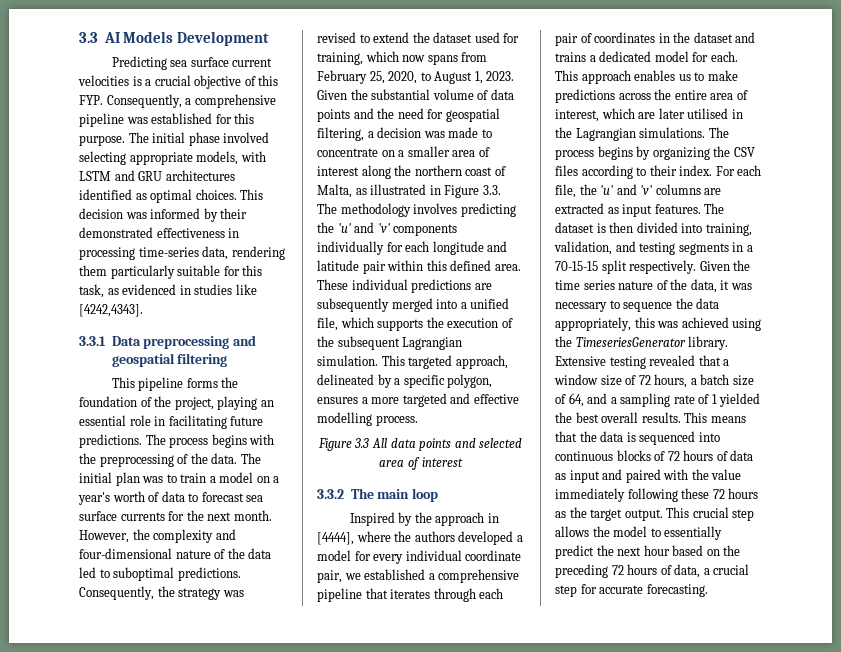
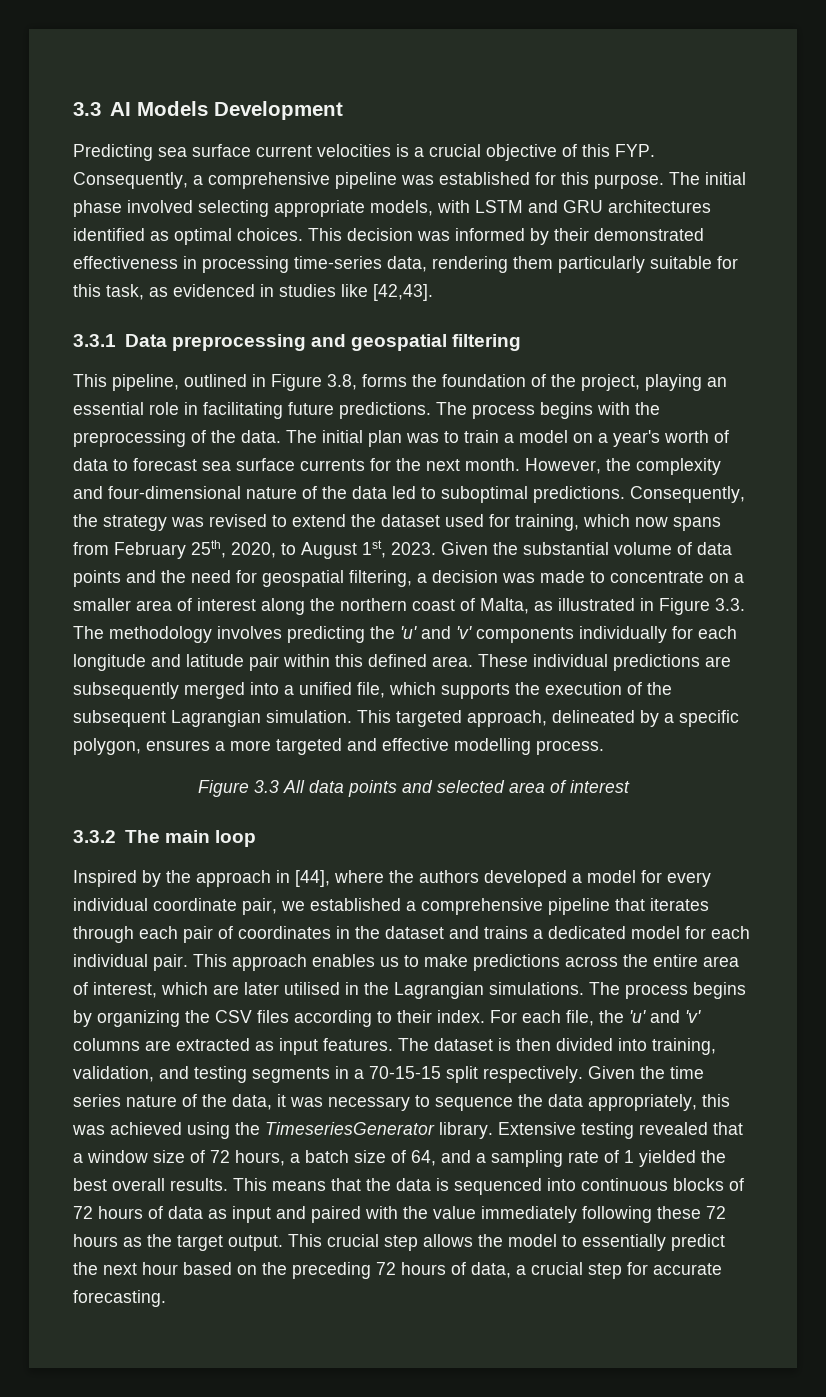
- This decision was informed by their demonstrated effectiveness in processing time-series data, rendering them particularly suitable for this task, as evidenced in studies like [4242,4343].
+ This decision was informed by their demonstrated effectiveness in processing time-series data, rendering them particularly suitable for this task, as evidenced in studies like [42,43].
- This pipeline forms the foundation of the project, playing an essential role in facilitating future predictions.
+ This pipeline, outlined in Figure 3.8, forms the foundation of the project, playing an essential role in facilitating future predictions.
- Consequently, the strategy was revised to extend the dataset used for training, which now spans from February 25, 2020, to August 1, 2023.
+ Consequently, the strategy was revised to extend the dataset used for training, which now spans from February 25th, 2020, to August 1st, 2023.
- Inspired by the approach in [4444], where the authors developed a model for every individual coordinate pair, we established a comprehensive pipeline that iterates through each pair of coordinates in the dataset and trains a dedicated model for each.
+ Inspired by the approach in [44], where the authors developed a model for every individual coordinate pair, we established a comprehensive pipeline that iterates through each pair of coordinates in the dataset and trains a dedicated model for each individual pair.

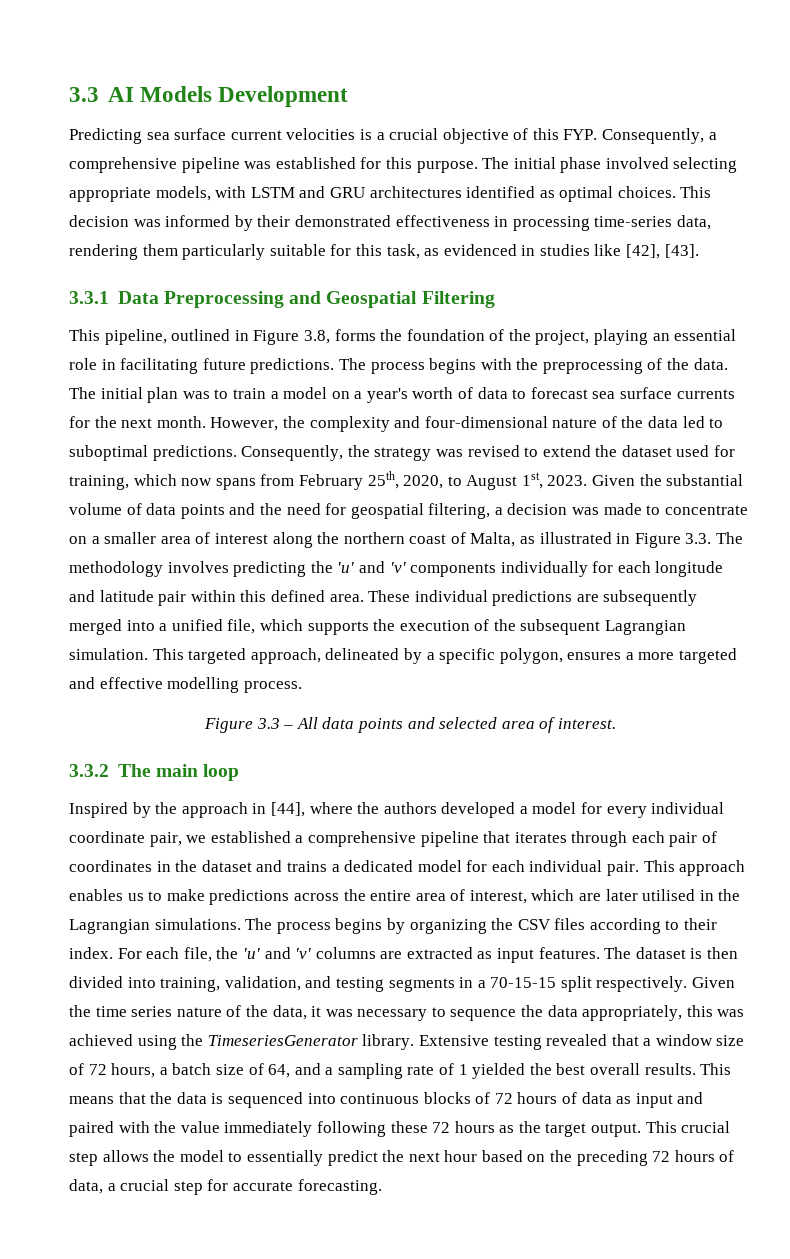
- This decision was informed by their demonstrated effectiveness in processing time-series data, rendering them particularly suitable for this task, as evidenced in studies like [42,43].
+ This decision was informed by their demonstrated effectiveness in processing time-series data, rendering them particularly suitable for this task, as evidenced in studies like [42], [43].
- 3.3.1 Data preprocessing and geospatial filtering
+ 3.3.1 Data Preprocessing and Geospatial Filtering
- Figure 3.3 All data points and selected area of interest
+ Figure 3.3 – All data points and selected area of interest.

